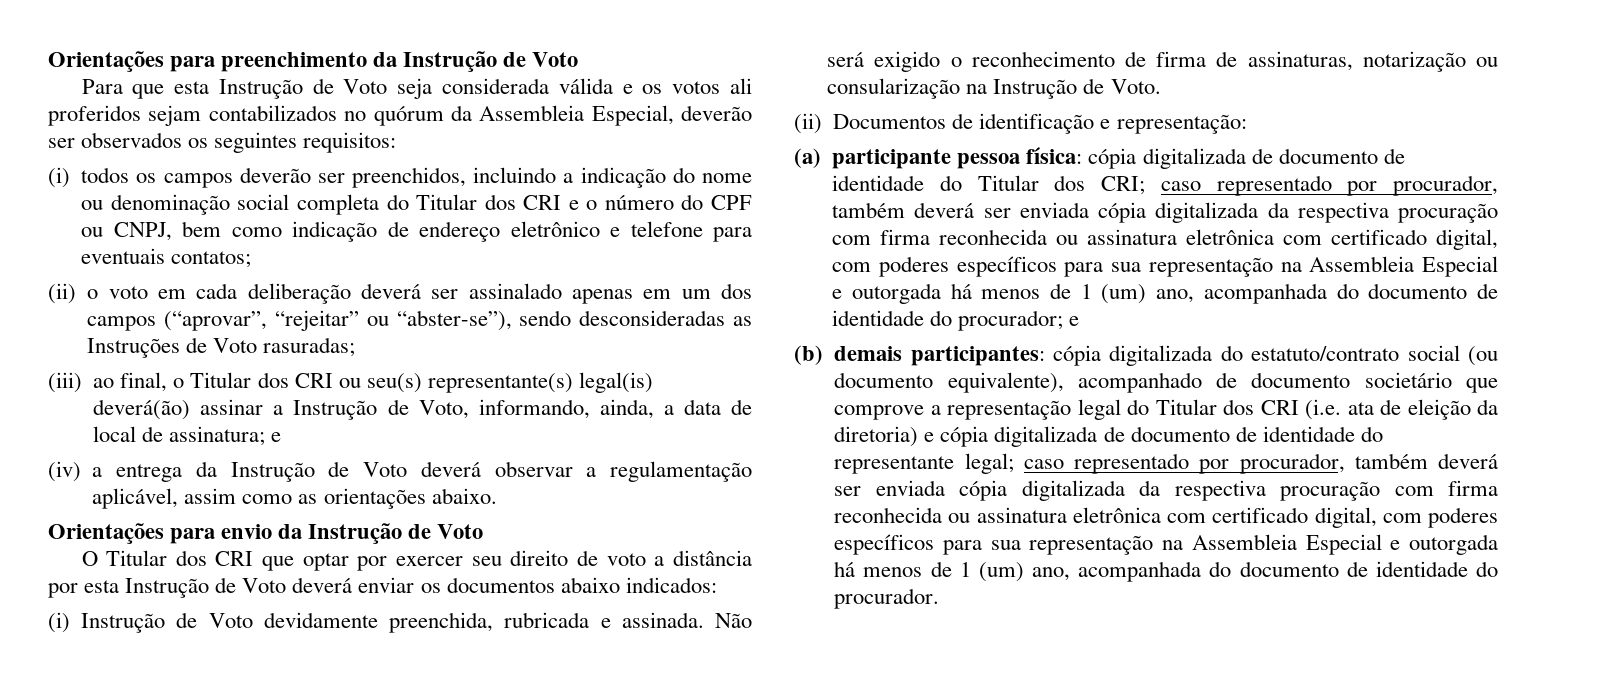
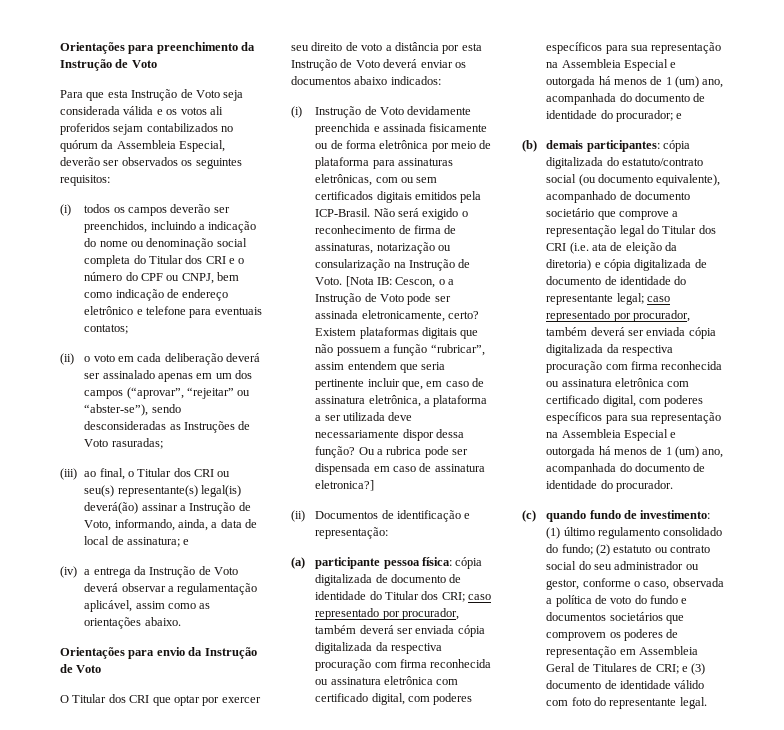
- (i) Instrução de Voto devidamente preenchida, rubricada e assinada.
+ (i) Instrução de Voto devidamente preenchida e assinada fisicamente ou de forma eletrônica por meio de plataforma para assinaturas eletrônicas, com ou sem certificados digitais emitidos pela ICP-Brasil.
+ [Nota IB: Cescon, o a Instrução de Voto pode ser assinada eletronicamente, certo? Existem plataformas digitais que não possuem a função “rubricar”, assim entendem que seria pertinente incluir que, em caso de assinatura eletrônica, a plataforma a ser utilizada deve necessariamente dispor dessa função? Ou a rubrica pode ser dispensada em caso de assinatura eletronica?]
+ (c) quando fundo de investimento: (1) último regulamento consolidado do fundo; (2) estatuto ou contrato social do seu administrador ou gestor, conforme o caso, observada a política de voto do fundo e documentos societários que comprovem os poderes de representação em Assembleia Geral de Titulares de CRI; e (3) documento de identidade válido com foto do representante legal.

